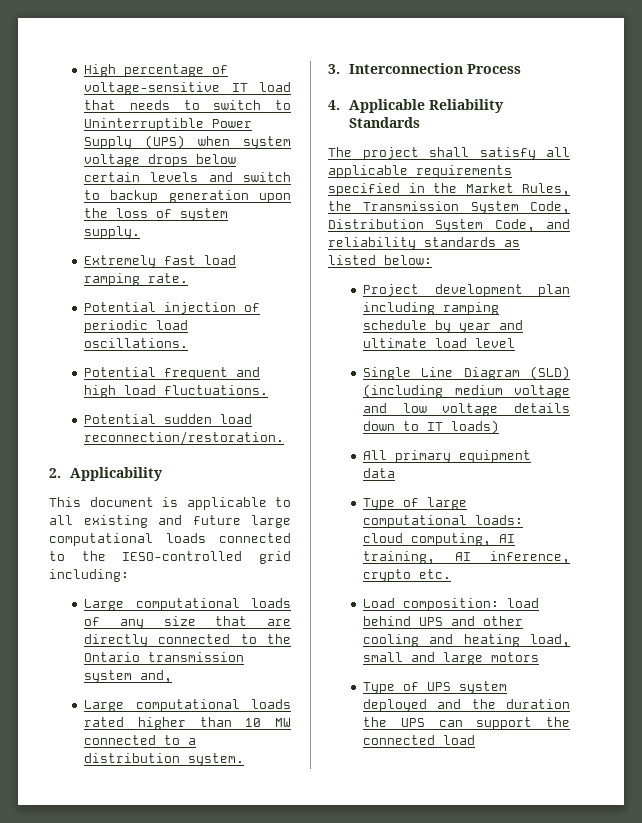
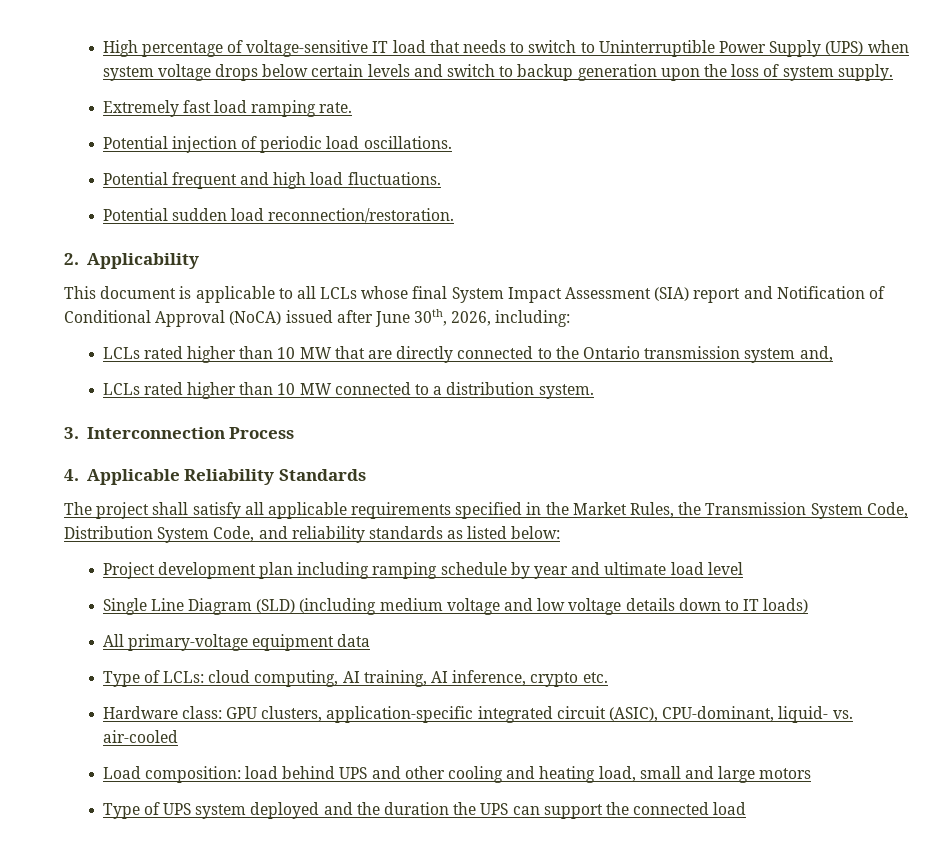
- This document is applicable to all existing and future large computational loads connected to the IESO-controlled grid including:
- Large computational loads of any size that are directly connected to the Ontario transmission system and,
+ This document is applicable to all LCLs whose final System Impact Assessment (SIA) report and Notification of Conditional Approval (NoCA) issued after June 30th, 2026, including:
+ LCLs rated higher than 10 MW that are directly connected to the Ontario transmission system and,
- Large computational loads rated higher than 10 MW connected to a distribution system.
+ LCLs rated higher than 10 MW connected to a distribution system.
- All primary equipment data
+ All primary-voltage equipment data
- Type of large computational loads: cloud computing, AI training, AI inference, crypto etc.
+ Type of LCLs: cloud computing, AI training, AI inference, crypto etc.
+ Hardware class: GPU clusters, application-specific integrated circuit (ASIC), CPU-dominant, liquid- vs. air-cooled

